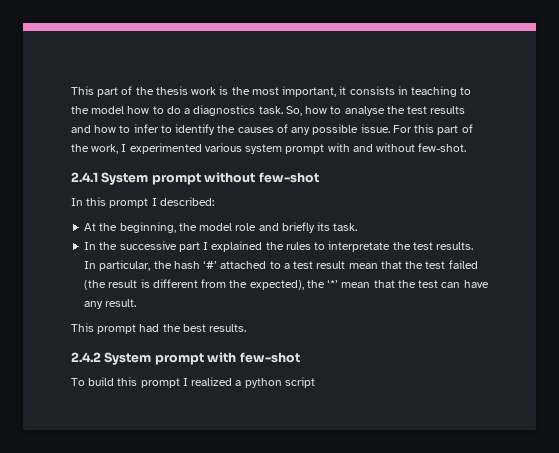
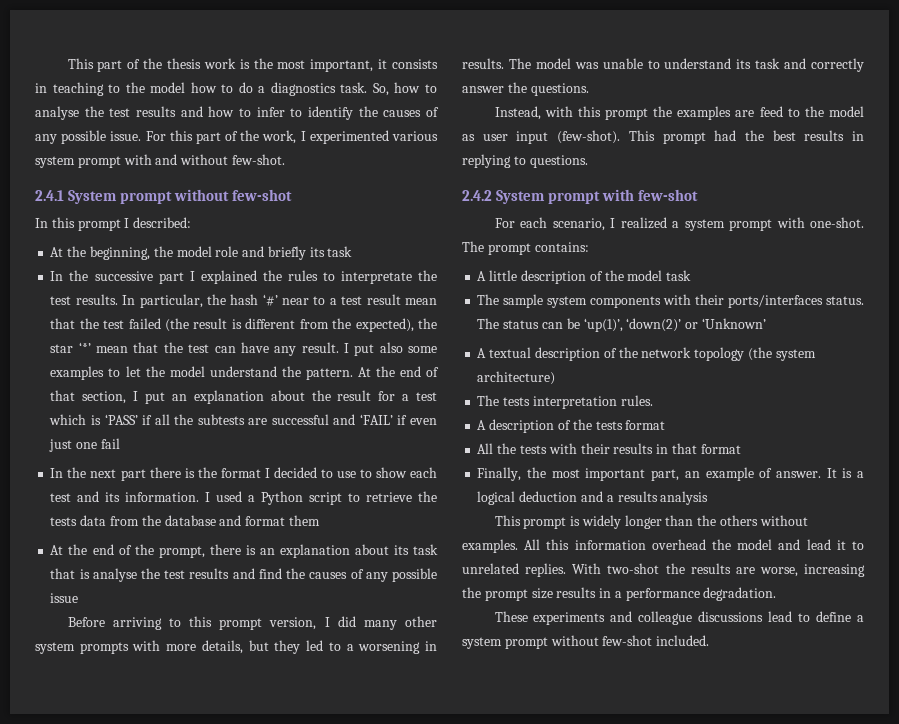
- At the beginning, the model role and briefly its task.
+ At the beginning, the model role and briefly its task
- In particular, the hash ‘#’ attached to a test result mean that the test failed (the result is different from the expected), the ‘*’ mean that the test can have any result.
- This prompt had the best results.
+ In particular, the hash ‘#’ near to a test result mean that the test failed (the result is different from the expected), the star ‘*’ mean that the test can have any result. I put also some examples to let the model understand the pattern. At the end of that section, I put an explanation about the result for a test which is ‘PASS’ if all the subtests are successful and ‘FAIL’ if even just one fail
+ In the next part there is the format I decided to use to show each test and its information. I used a Python script to retrieve the tests data from the database and format them
+ At the end of the prompt, there is an explanation about its task that is analyse the test results and find the causes of any possible issue
+ Before arriving to this prompt version, I did many other system prompts with more details, but they led to a worsening in results. The model was unable to understand its task and correctly answer the questions.
+ Instead, with this prompt the examples are feed to the model as user input (few-shot). This prompt had the best results in replying to questions.
- To build this prompt I realized a python script
+ For each scenario, I realized a system prompt with one-shot. The prompt contains:
+ A little description of the model task
+ The sample system components with their ports/interfaces status. The status can be ‘up(1)’, ‘down(2)’ or ‘Unknown’
+ A textual description of the network topology (the system architecture)
+ The tests interpretation rules.
+ A description of the tests format
+ All the tests with their results in that format
+ Finally, the most important part, an example of answer. It is a logical deduction and a results analysis
+ This prompt is widely longer than the others without examples. All this information overhead the model and lead it to unrelated replies. With two-shot the results are worse, increasing the prompt size results in a performance degradation.
+ These experiments and colleague discussions lead to define a system prompt without few-shot included.

